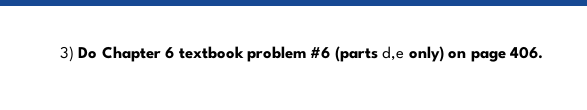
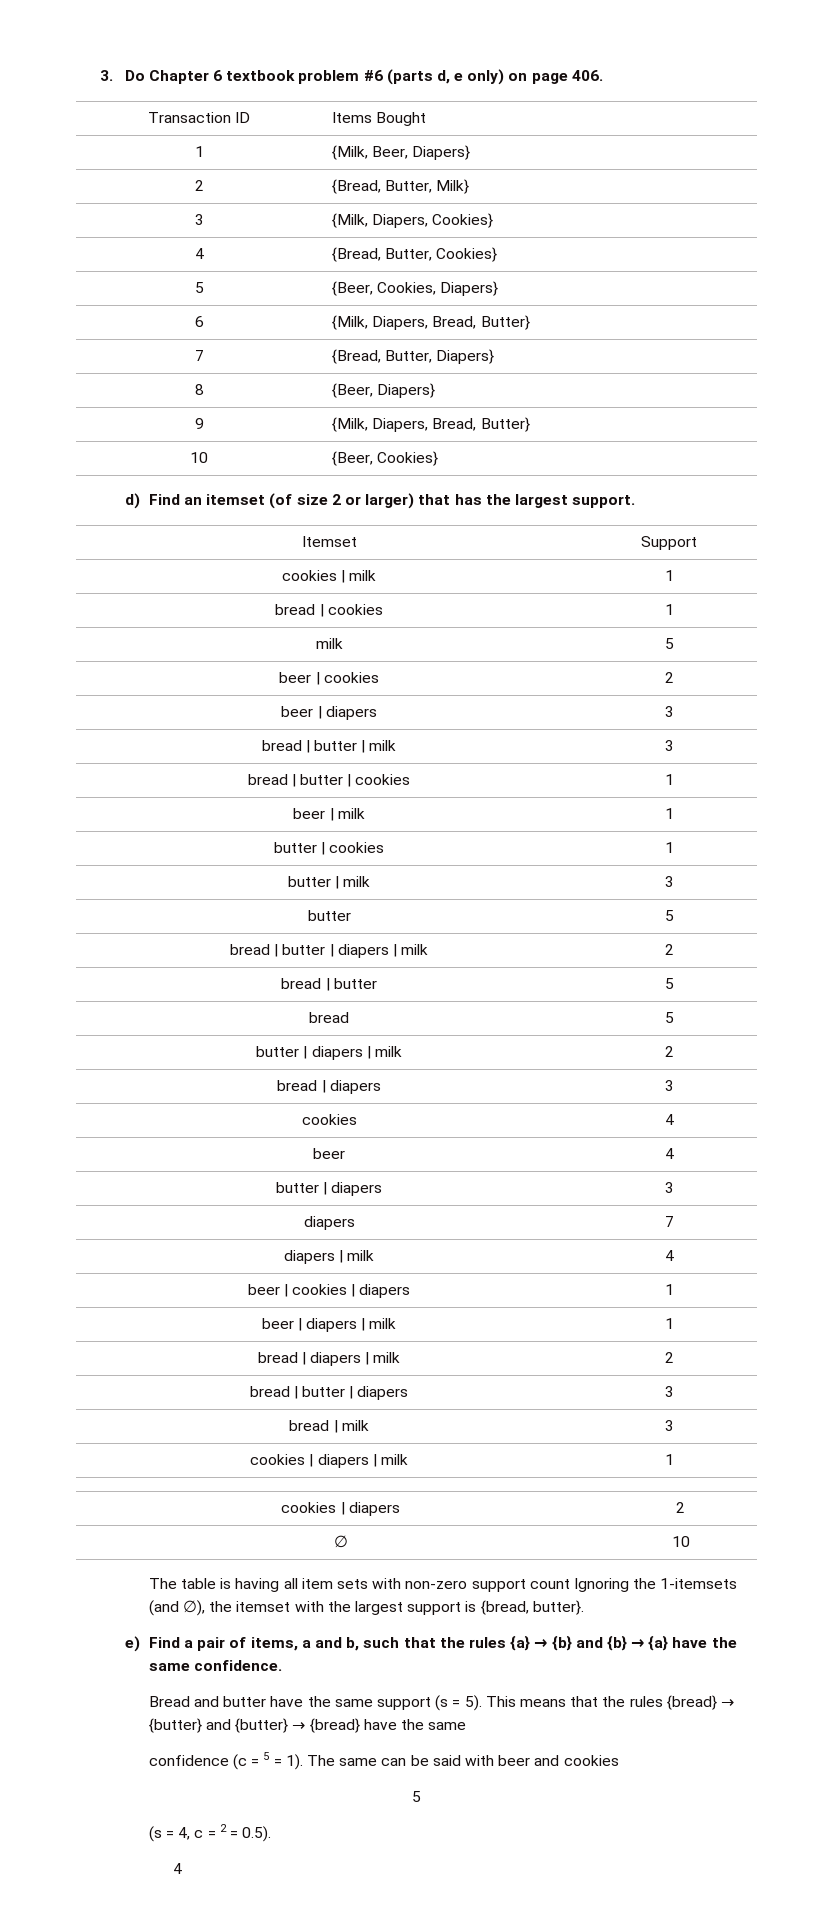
- 3) Do Chapter 6 textbook problem #6 (parts d,e only) on page 406.
+ 3. Do Chapter 6 textbook problem #6 (parts d, e only) on page 406.
+ Transaction ID | Items Bought
+ 1 | {Milk, Beer, Diapers}
+ 2 | {Bread, Butter, Milk}
+ 3 | {Milk, Diapers, Cookies}
+ 4 | {Bread, Butter, Cookies}
+ 5 | {Beer, Cookies, Diapers}
+ 6 | {Milk, Diapers, Bread, Butter}
+ 7 | {Bread, Butter, Diapers}
+ 8 | {Beer, Diapers}
+ 9 | {Milk, Diapers, Bread, Butter}
+ 10 | {Beer, Cookies}
+ d) Find an itemset (of size 2 or larger) that has the largest support.
+ Itemset | Support
+ cookies | milk | 1
+ bread | cookies | 1
+ milk | 5
+ beer | cookies | 2
+ beer | diapers | 3
+ bread | butter | milk | 3
+ bread | butter | cookies | 1
+ beer | milk | 1
+ butter | cookies | 1
+ butter | milk | 3
+ butter | 5
+ bread | butter | diapers | milk | 2
+ bread | butter | 5
+ bread | 5
+ butter | diapers | milk | 2
+ bread | diapers | 3
+ cookies | 4
+ beer | 4
+ butter | diapers | 3
+ diapers | 7
+ diapers | milk | 4
+ beer | cookies | diapers | 1
+ beer | diapers | milk | 1
+ bread | diapers | milk | 2
+ bread | butter | diapers | 3
+ bread | milk | 3
+ cookies | diapers | milk | 1
+ cookies | diapers | 2
+ ∅ | 10
+ The table is having all item sets with non-zero support count Ignoring the 1-itemsets (and ∅), the itemset with the largest support is {bread, butter}.
+ e) Find a pair of items, a and b, such that the rules {a} → {b} and {b} → {a} have the same confidence.
+ Bread and butter have the same support (s = 5). This means that the rules {bread} → {butter} and {butter} → {bread} have the same
+ confidence (c = 5 = 1). The same can be said with beer and cookies
+ 5
+ (s = 4, c = 2 = 0.5).
+ 4

